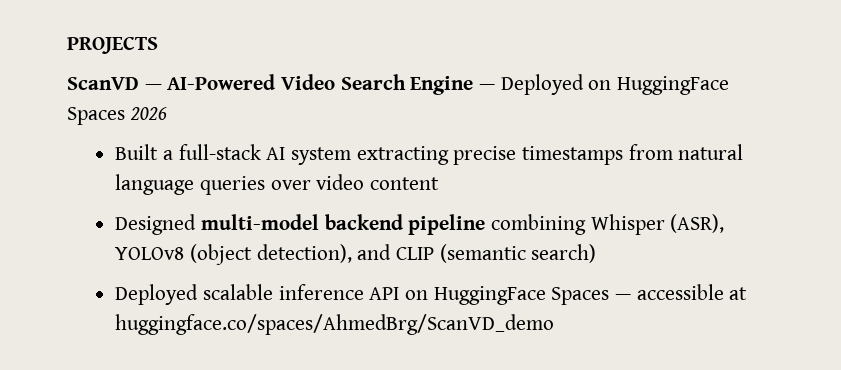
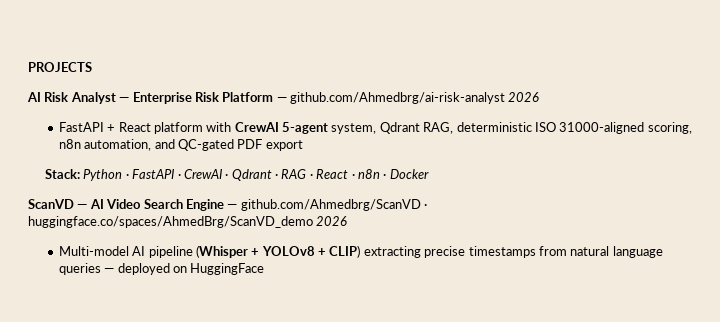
+ AI Risk Analyst — Enterprise Risk Platform — github.com/Ahmedbrg/ai-risk-analyst 2026
+ FastAPI + React platform with CrewAI 5-agent system, Qdrant RAG, deterministic ISO 31000-aligned scoring, n8n automation, and QC-gated PDF export
+ Stack: Python · FastAPI · CrewAI · Qdrant · RAG · React · n8n · Docker
- ScanVD — AI-Powered Video Search Engine — Deployed on HuggingFace Spaces 2026
- Built a full-stack AI system extracting precise timestamps from natural language queries over video content
- Designed multi-model backend pipeline combining Whisper (ASR), YOLOv8 (object detection), and CLIP (semantic search)
- Deployed scalable inference API on HuggingFace Spaces — accessible at huggingface.co/spaces/AhmedBrg/ScanVD_demo
+ ScanVD — AI Video Search Engine — github.com/Ahmedbrg/ScanVD · huggingface.co/spaces/AhmedBrg/ScanVD_demo 2026
+ Multi-model AI pipeline (Whisper + YOLOv8 + CLIP) extracting precise timestamps from natural language queries — deployed on HuggingFace

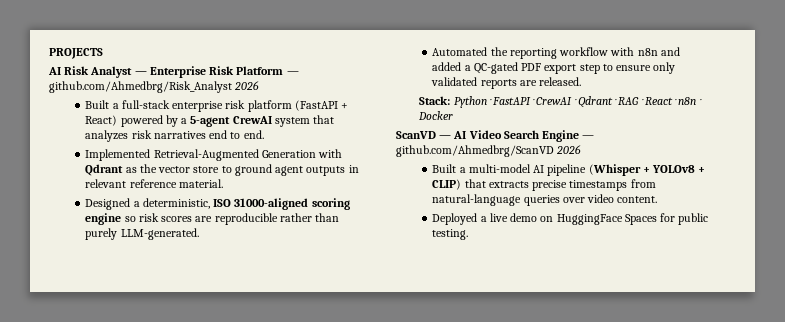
- AI Risk Analyst — Enterprise Risk Platform — github.com/Ahmedbrg/ai-risk-analyst 2026
- FastAPI + React platform with CrewAI 5-agent system, Qdrant RAG, deterministic ISO 31000-aligned scoring, n8n automation, and QC-gated PDF export
+ AI Risk Analyst — Enterprise Risk Platform — github.com/Ahmedbrg/Risk_Analyst 2026
+ Built a full-stack enterprise risk platform (FastAPI + React) powered by a 5-agent CrewAI system that analyzes risk narratives end to end.
+ Implemented Retrieval-Augmented Generation with Qdrant as the vector store to ground agent outputs in relevant reference material.
+ Designed a deterministic, ISO 31000-aligned scoring engine so risk scores are reproducible rather than purely LLM-generated.
+ Automated the reporting workflow with n8n and added a QC-gated PDF export step to ensure only validated reports are released.
- ScanVD — AI Video Search Engine — github.com/Ahmedbrg/ScanVD · huggingface.co/spaces/AhmedBrg/ScanVD_demo 2026
- Multi-model AI pipeline (Whisper + YOLOv8 + CLIP) extracting precise timestamps from natural language queries — deployed on HuggingFace
+ ScanVD — AI Video Search Engine — github.com/Ahmedbrg/ScanVD 2026
+ Built a multi-model AI pipeline (Whisper + YOLOv8 + CLIP) that extracts precise timestamps from natural-language queries over video content.
+ Deployed a live demo on HuggingFace Spaces for public testing.

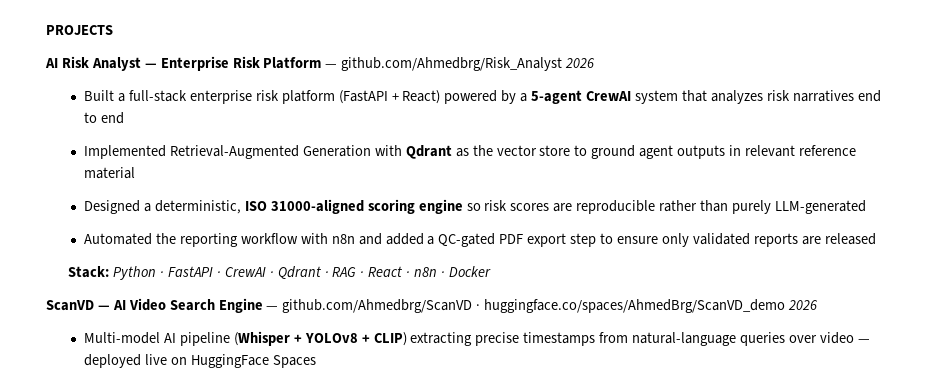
- Built a full-stack enterprise risk platform (FastAPI + React) powered by a 5-agent CrewAI system that analyzes risk narratives end to end.
+ Built a full-stack enterprise risk platform (FastAPI + React) powered by a 5-agent CrewAI system that analyzes risk narratives end to end
- Implemented Retrieval-Augmented Generation with Qdrant as the vector store to ground agent outputs in relevant reference material.
+ Implemented Retrieval-Augmented Generation with Qdrant as the vector store to ground agent outputs in relevant reference material
- Designed a deterministic, ISO 31000-aligned scoring engine so risk scores are reproducible rather than purely LLM-generated.
+ Designed a deterministic, ISO 31000-aligned scoring engine so risk scores are reproducible rather than purely LLM-generated
- Automated the reporting workflow with n8n and added a QC-gated PDF export step to ensure only validated reports are released.
+ Automated the reporting workflow with n8n and added a QC-gated PDF export step to ensure only validated reports are released
- ScanVD — AI Video Search Engine — github.com/Ahmedbrg/ScanVD 2026
- Built a multi-model AI pipeline (Whisper + YOLOv8 + CLIP) that extracts precise timestamps from natural-language queries over video content.
- Deployed a live demo on HuggingFace Spaces for public testing.
+ ScanVD — AI Video Search Engine — github.com/Ahmedbrg/ScanVD · huggingface.co/spaces/AhmedBrg/ScanVD_demo 2026
+ Multi-model AI pipeline (Whisper + YOLOv8 + CLIP) extracting precise timestamps from natural-language queries over video — deployed live on HuggingFace Spaces

